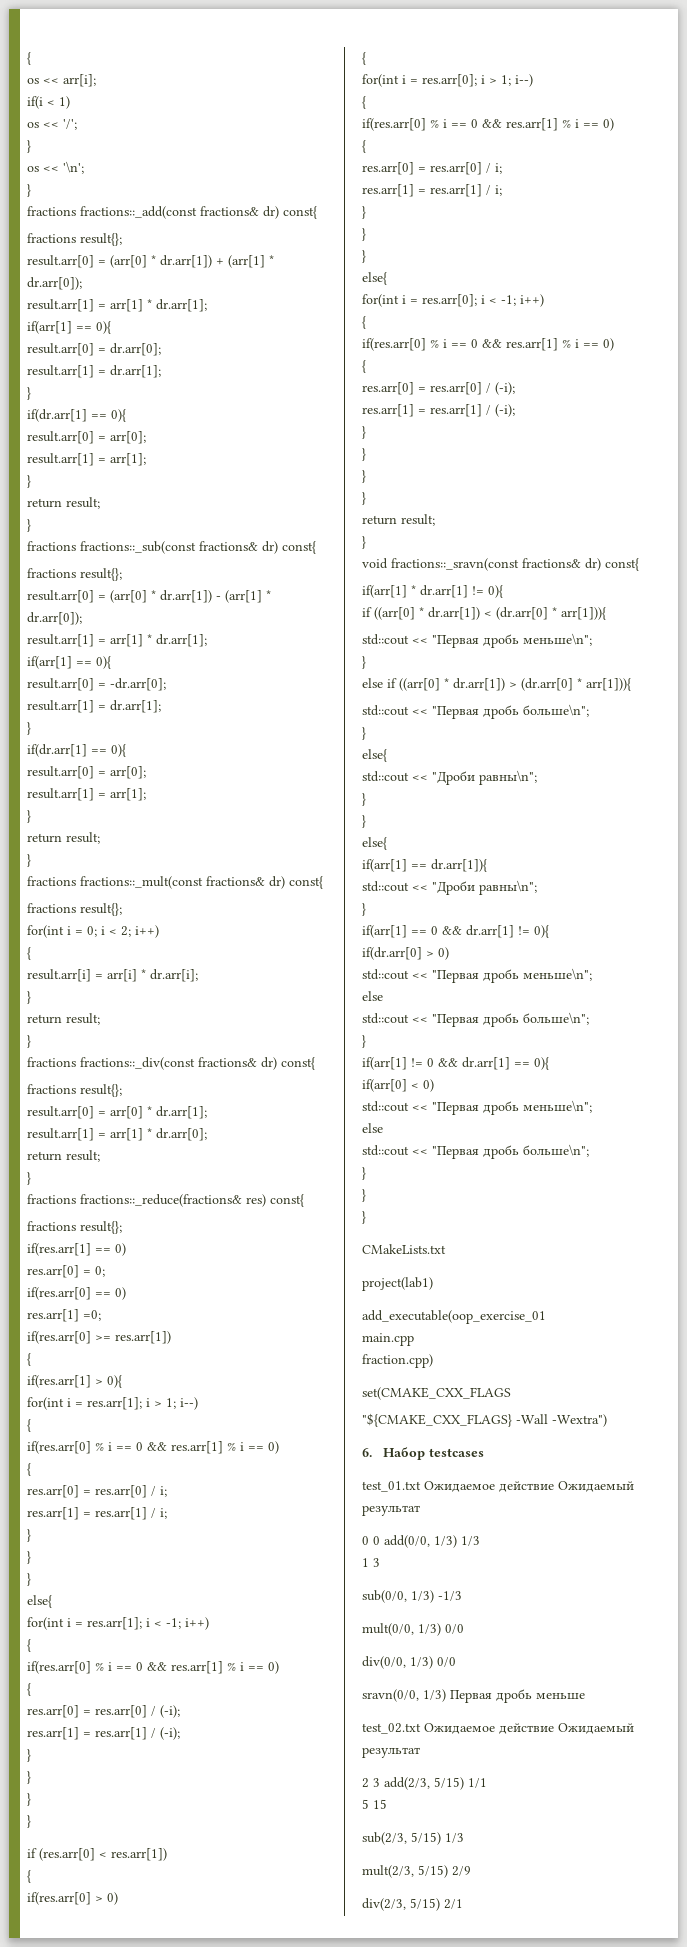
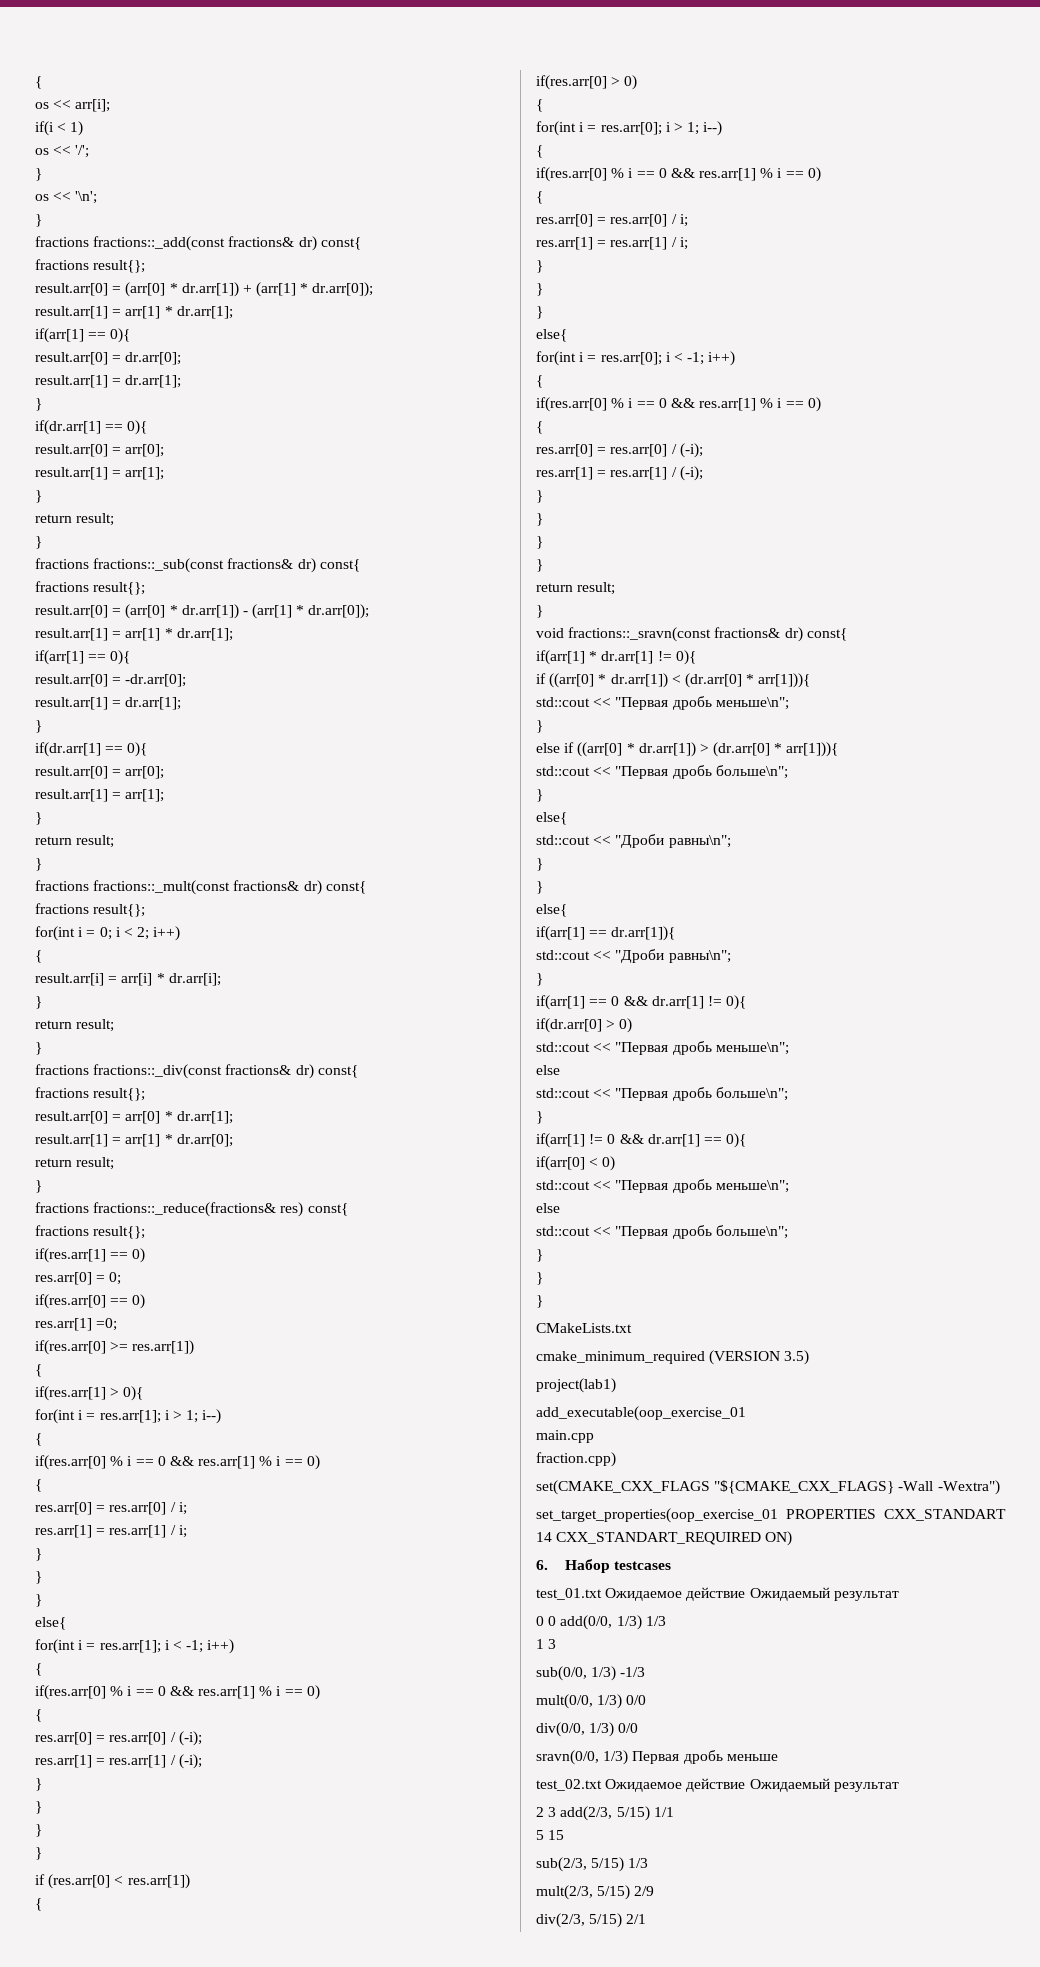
+ cmake_minimum_required (VERSION 3.5)
- set(CMAKE_CXX_FLAGS
- "${CMAKE_CXX_FLAGS} -Wall -Wextra")
+ set(CMAKE_CXX_FLAGS "${CMAKE_CXX_FLAGS} -Wall -Wextra")
+ set_target_properties(oop_exercise_01 PROPERTIES CXX_STANDART 14 CXX_STANDART_REQUIRED ON)

